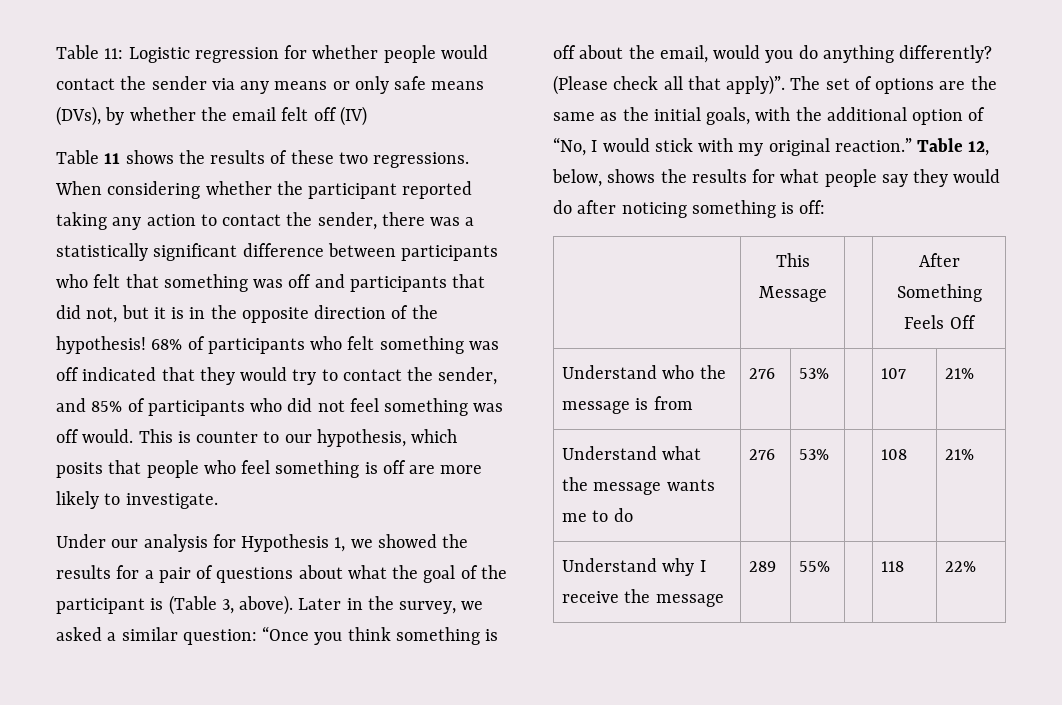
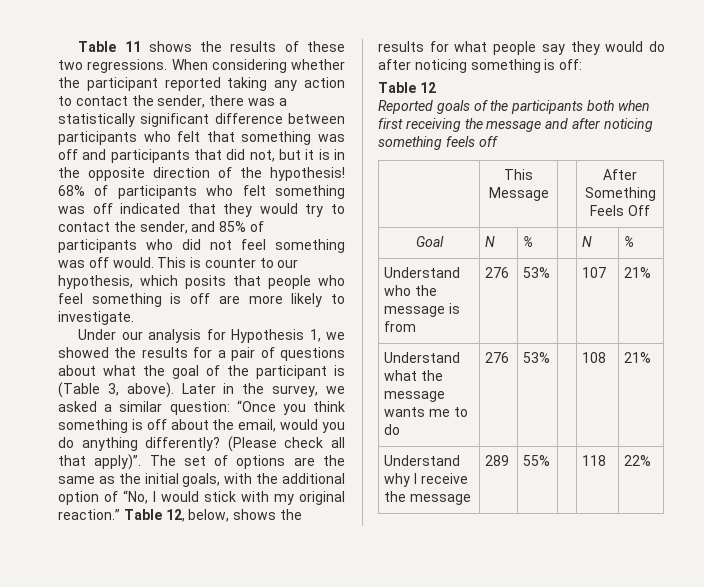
- Table 11: Logistic regression for whether people would contact the sender via any means or only safe means (DVs), by whether the email felt off (IV)
+ Table 12
+ Reported goals of the participants both when first receiving the message and after noticing something feels off
+ Goal | N | % | | N | %

